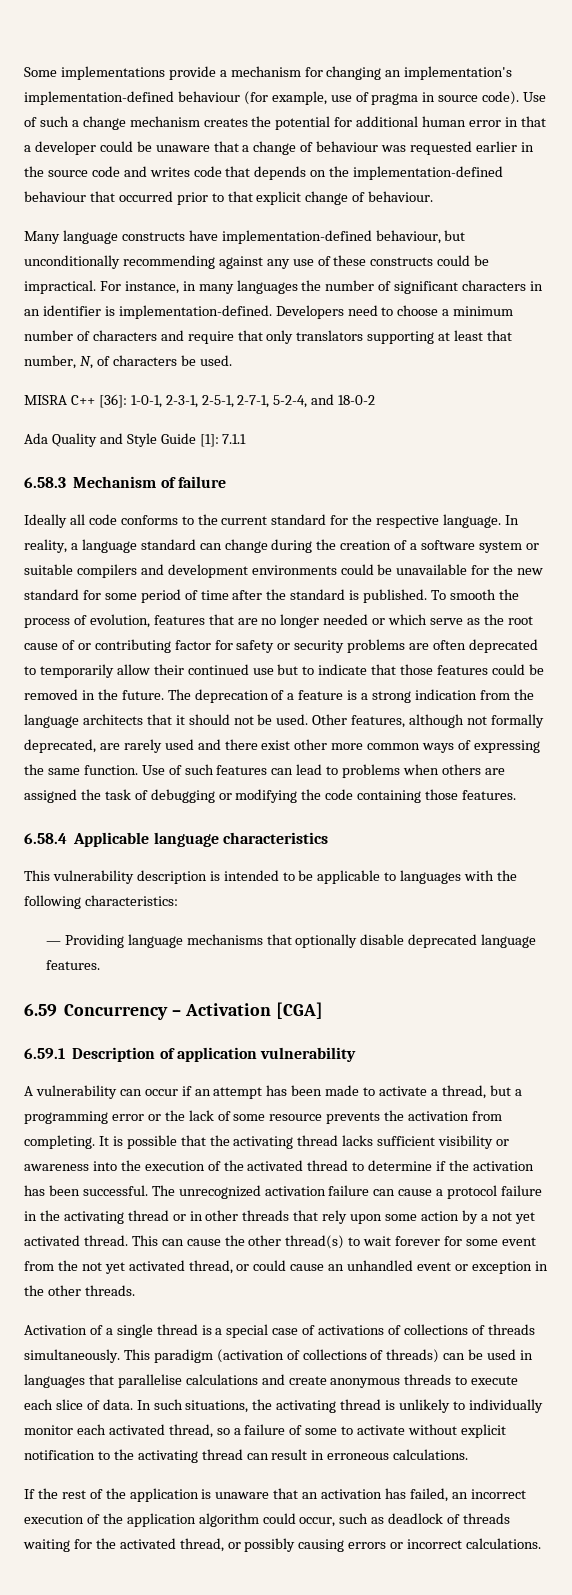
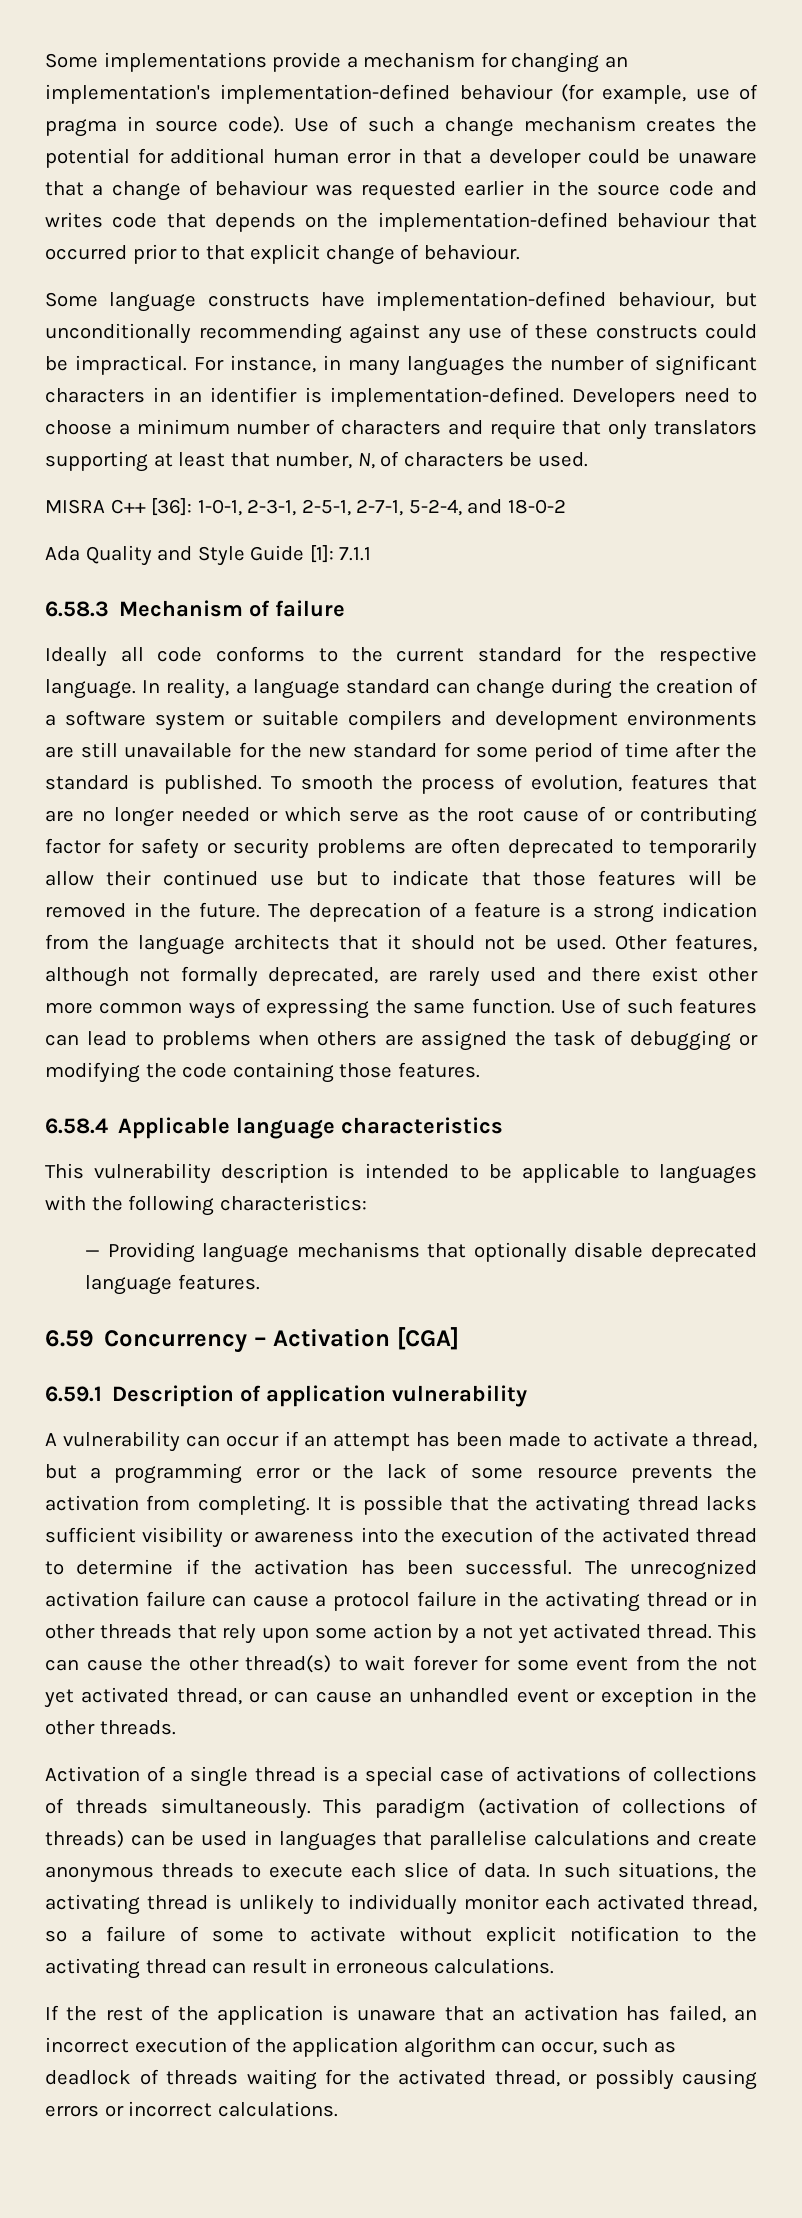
- Many language constructs have implementation-defined behaviour, but unconditionally recommending against any use of these constructs could be impractical.
+ Some language constructs have implementation-defined behaviour, but unconditionally recommending against any use of these constructs could be impractical.
- In reality, a language standard can change during the creation of a software system or suitable compilers and development environments could be unavailable for the new standard for some period of time after the standard is published.
+ In reality, a language standard can change during the creation of a software system or suitable compilers and development environments are still unavailable for the new standard for some period of time after the standard is published.
- To smooth the process of evolution, features that are no longer needed or which serve as the root cause of or contributing factor for safety or security problems are often deprecated to temporarily allow their continued use but to indicate that those features could be removed in the future.
+ To smooth the process of evolution, features that are no longer needed or which serve as the root cause of or contributing factor for safety or security problems are often deprecated to temporarily allow their continued use but to indicate that those features will be removed in the future.
- This can cause the other thread(s) to wait forever for some event from the not yet activated thread, or could cause an unhandled event or exception in the other threads.
+ This can cause the other thread(s) to wait forever for some event from the not yet activated thread, or can cause an unhandled event or exception in the other threads.
- If the rest of the application is unaware that an activation has failed, an incorrect execution of the application algorithm could occur, such as deadlock of threads waiting for the activated thread, or possibly causing errors or incorrect calculations.
+ If the rest of the application is unaware that an activation has failed, an incorrect execution of the application algorithm can occur, such as deadlock of threads waiting for the activated thread, or possibly causing errors or incorrect calculations.

